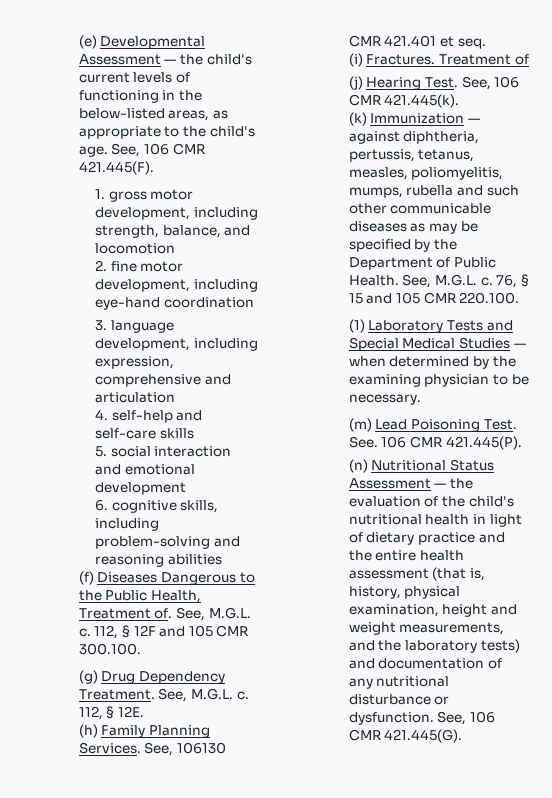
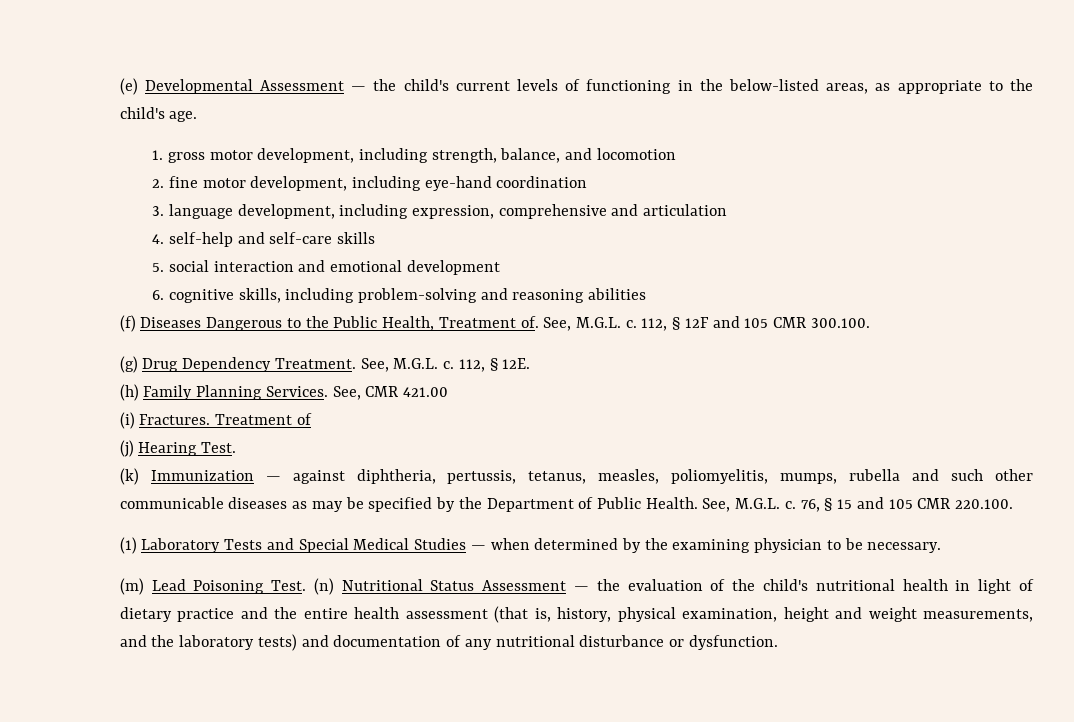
- See, 106 CMR 421.445(F).
- See, 106130 CMR 421.401 et seq.
+ See, CMR 421.00
- See, 106 CMR 421.445(k).
- (m) Lead Poisoning Test. See. 106 CMR 421.445(P).
- (n) Nutritional Status Assessment — the evaluation of the child's nutritional health in light of dietary practice and the entire health assessment (that is, history, physical examination, height and weight measurements, and the laboratory tests) and documentation of any nutritional disturbance or dysfunction. See, 106 CMR 421.445(G).
+ (m) Lead Poisoning Test. (n) Nutritional Status Assessment — the evaluation of the child's nutritional health in light of dietary practice and the entire health assessment (that is, history, physical examination, height and weight measurements, and the laboratory tests) and documentation of any nutritional disturbance or dysfunction.

